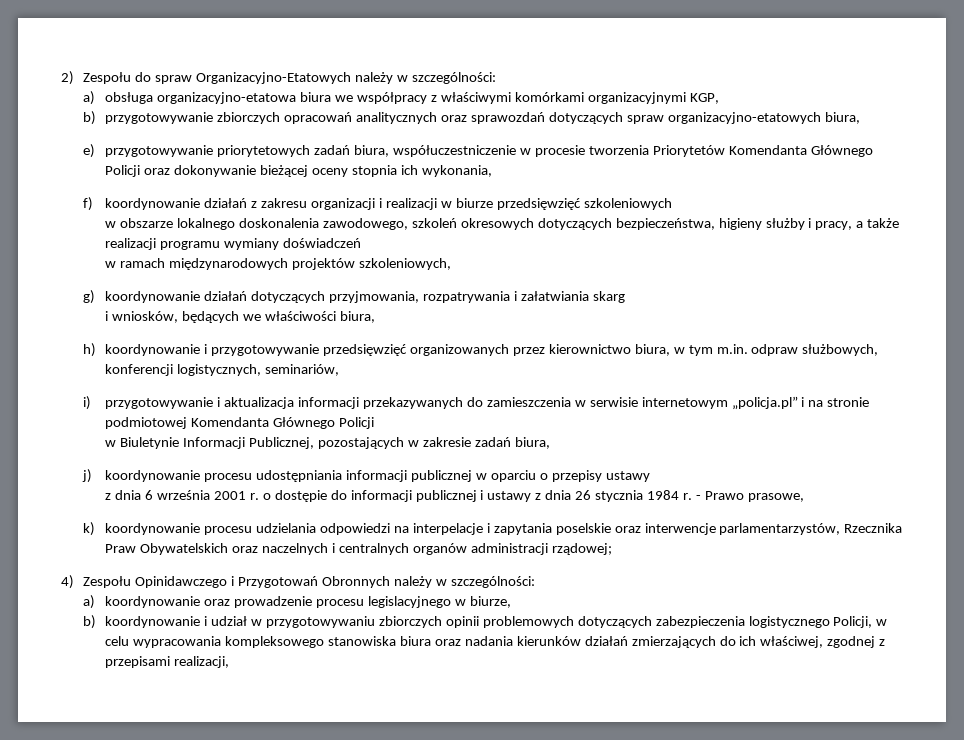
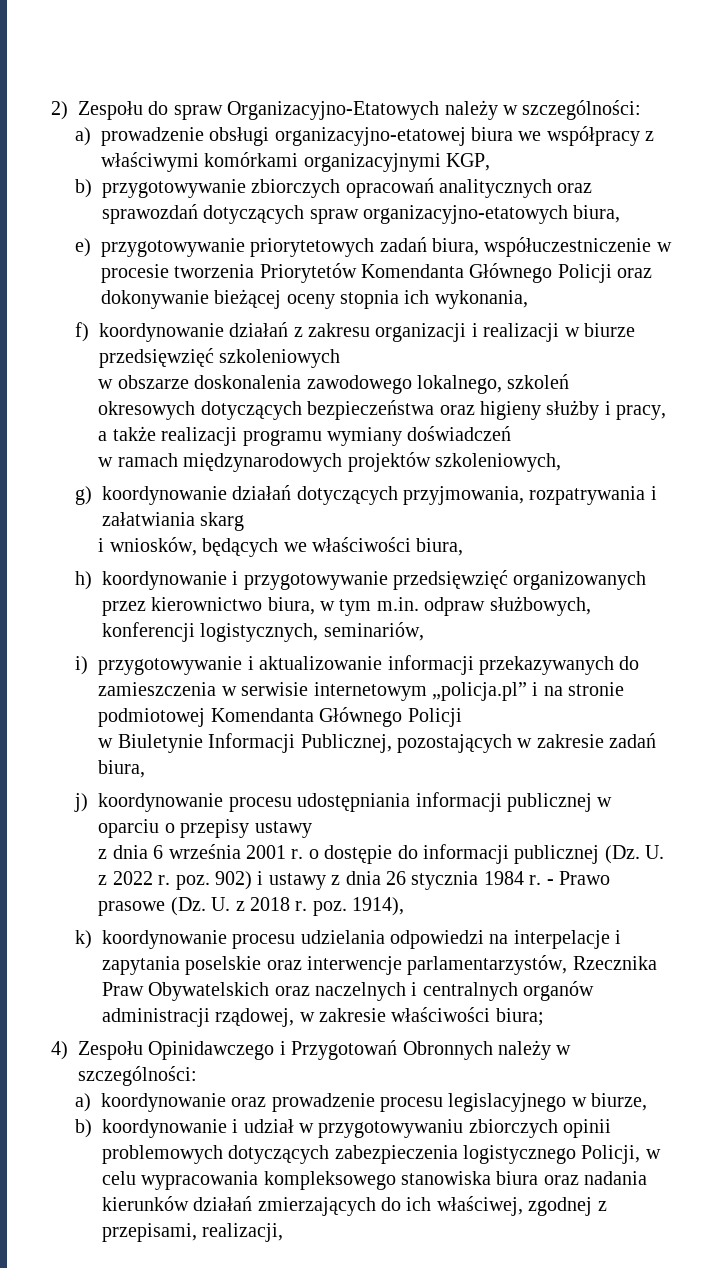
- a) obsługa organizacyjno-etatowa biura we współpracy z właściwymi komórkami organizacyjnymi KGP,
+ a) prowadzenie obsługi organizacyjno-etatowej biura we współpracy z właściwymi komórkami organizacyjnymi KGP,
- w obszarze lokalnego doskonalenia zawodowego, szkoleń okresowych dotyczących bezpieczeństwa, higieny służby i pracy, a także realizacji programu wymiany doświadczeń
+ w obszarze doskonalenia zawodowego lokalnego, szkoleń okresowych dotyczących bezpieczeństwa oraz higieny służby i pracy, a także realizacji programu wymiany doświadczeń
- i) przygotowywanie i aktualizacja informacji przekazywanych do zamieszczenia w serwisie internetowym „policja.pl” i na stronie podmiotowej Komendanta Głównego Policji
+ i) przygotowywanie i aktualizowanie informacji przekazywanych do zamieszczenia w serwisie internetowym „policja.pl” i na stronie podmiotowej Komendanta Głównego Policji
- z dnia 6 września 2001 r. o dostępie do informacji publicznej i ustawy z dnia 26 stycznia 1984 r.
+ z dnia 6 września 2001 r. o dostępie do informacji publicznej (Dz. U. z 2022 r. poz. 902) i ustawy z dnia 26 stycznia 1984 r.
- - Prawo prasowe,
+ - Prawo prasowe (Dz. U. z 2018 r. poz. 1914),
- k) koordynowanie procesu udzielania odpowiedzi na interpelacje i zapytania poselskie oraz interwencje parlamentarzystów, Rzecznika Praw Obywatelskich oraz naczelnych i centralnych organów administracji rządowej;
+ k) koordynowanie procesu udzielania odpowiedzi na interpelacje i zapytania poselskie oraz interwencje parlamentarzystów, Rzecznika Praw Obywatelskich oraz naczelnych i centralnych organów administracji rządowej, w zakresie właściwości biura;
- b) koordynowanie i udział w przygotowywaniu zbiorczych opinii problemowych dotyczących zabezpieczenia logistycznego Policji, w celu wypracowania kompleksowego stanowiska biura oraz nadania kierunków działań zmierzających do ich właściwej, zgodnej z przepisami realizacji,
+ b) koordynowanie i udział w przygotowywaniu zbiorczych opinii problemowych dotyczących zabezpieczenia logistycznego Policji, w celu wypracowania kompleksowego stanowiska biura oraz nadania kierunków działań zmierzających do ich właściwej, zgodnej z przepisami, realizacji,

